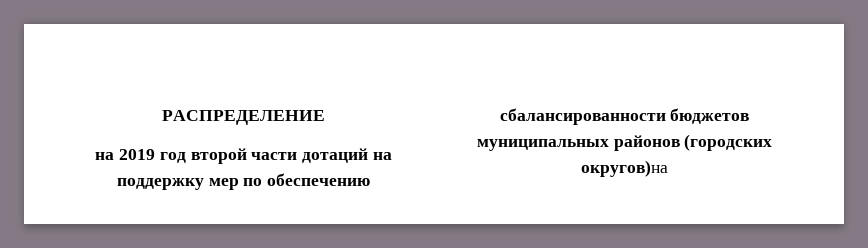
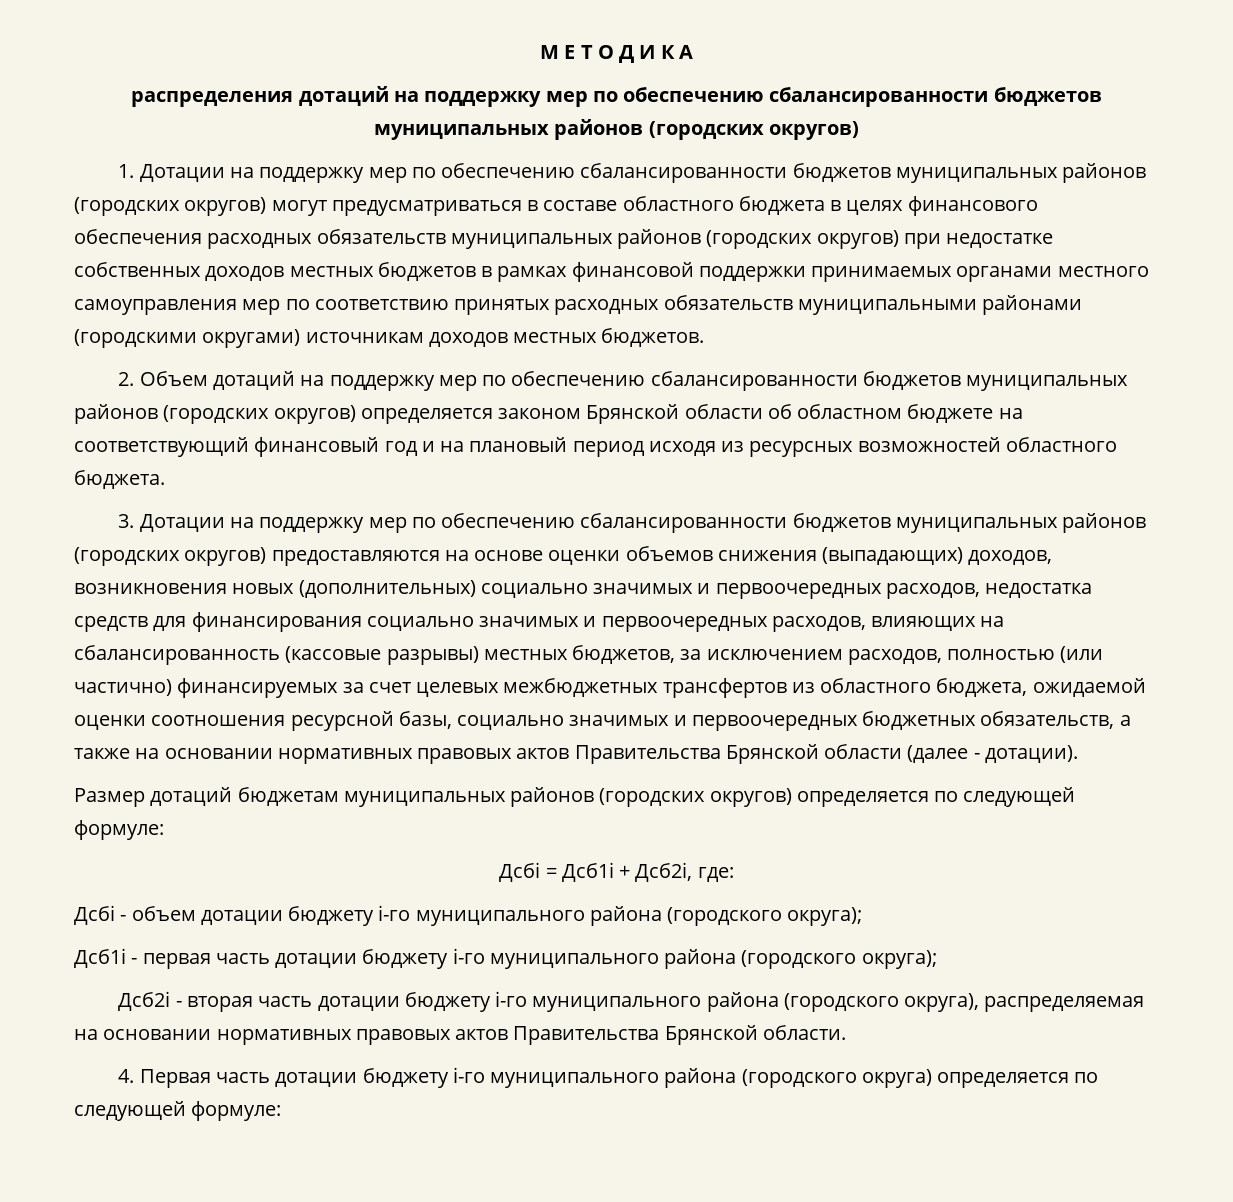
- РАСПРЕДЕЛЕНИЕ
- на 2019 год второй части дотаций на поддержку мер по обеспечению сбалансированности бюджетов муниципальных районов (городских округов)на
+ М Е Т О Д И К А
+ распределения дотаций на поддержку мер по обеспечению сбалансированности бюджетов муниципальных районов (городских округов)
+ 1. Дотации на поддержку мер по обеспечению сбалансированности бюджетов муниципальных районов (городских округов) могут предусматриваться в составе областного бюджета в целях финансового обеспечения расходных обязательств муниципальных районов (городских округов) при недостатке собственных доходов местных бюджетов в рамках финансовой поддержки принимаемых органами местного самоуправления мер по соответствию принятых расходных обязательств муниципальными районами (городскими округами) источникам доходов местных бюджетов.
+ 2. Объем дотаций на поддержку мер по обеспечению сбалансированности бюджетов муниципальных районов (городских округов) определяется законом Брянской области об областном бюджете на соответствующий финансовый год и на плановый период исходя из ресурсных возможностей областного бюджета.
+ 3. Дотации на поддержку мер по обеспечению сбалансированности бюджетов муниципальных районов (городских округов) предоставляются на основе оценки объемов снижения (выпадающих) доходов, возникновения новых (дополнительных) социально значимых и первоочередных расходов, недостатка средств для финансирования социально значимых и первоочередных расходов, влияющих на сбалансированность (кассовые разрывы) местных бюджетов, за исключением расходов, полностью (или частично) финансируемых за счет целевых межбюджетных трансфертов из областного бюджета, ожидаемой оценки соотношения ресурсной базы, социально значимых и первоочередных бюджетных обязательств, а также на основании нормативных правовых актов Правительства Брянской области (далее - дотации).
+ Размер дотаций бюджетам муниципальных районов (городских округов) определяется по следующей формуле:
+ Дсбi = Дсб1i + Дсб2i, где:
+ Дсбi - объем дотации бюджету i-го муниципального района (городского округа);
+ Дсб1i - первая часть дотации бюджету i-го муниципального района (городского округа);
+ Дсб2i - вторая часть дотации бюджету i-го муниципального района (городского округа), распределяемая на основании нормативных правовых актов Правительства Брянской области.
+ 4. Первая часть дотации бюджету i-го муниципального района (городского округа) определяется по следующей формуле:

